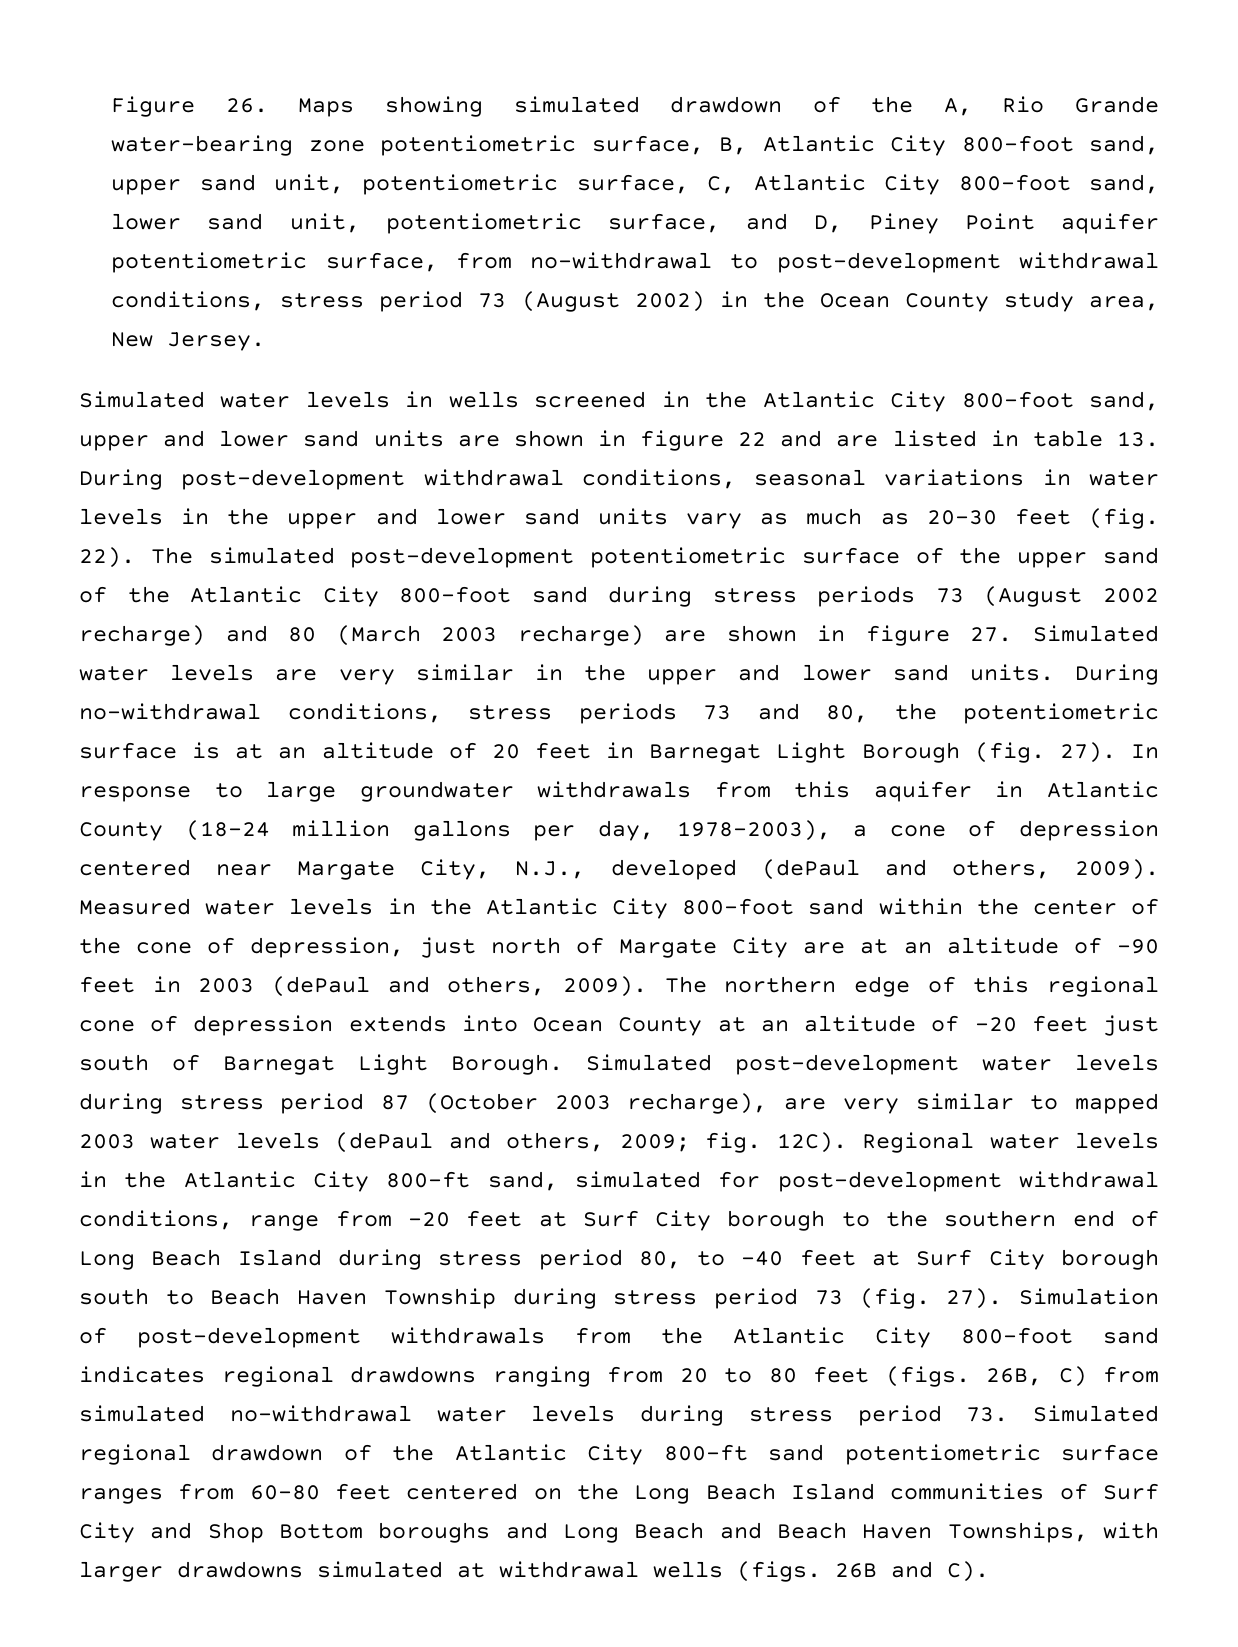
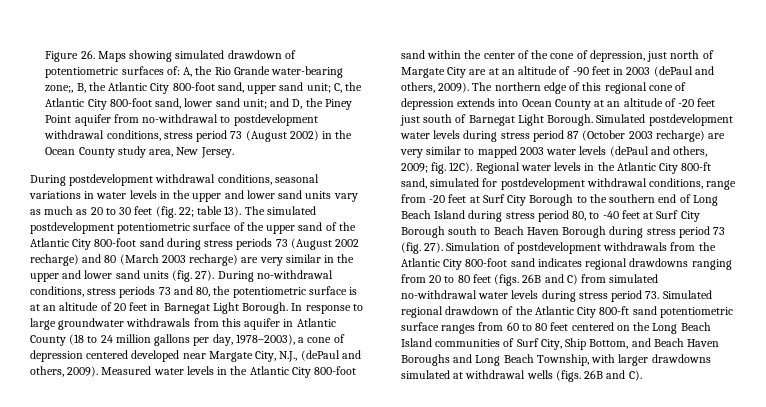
- Figure 26. Maps showing simulated drawdown of the A, Rio Grande water-bearing zone potentiometric surface, B, Atlantic City 800-foot sand, upper sand unit, potentiometric surface, C, Atlantic City 800-foot sand, lower sand unit, potentiometric surface, and D, Piney Point aquifer potentiometric surface, from no-withdrawal to post-development withdrawal conditions, stress period 73 (August 2002) in the Ocean County study area, New Jersey.
+ Figure 26. Maps showing simulated drawdown of potentiometric surfaces of: A, the Rio Grande water-bearing zone;, B, the Atlantic City 800-foot sand, upper sand unit; C, the Atlantic City 800-foot sand, lower sand unit; and D, the Piney Point aquifer from no-withdrawal to postdevelopment withdrawal conditions, stress period 73 (August 2002) in the Ocean County study area, New Jersey.
- Simulated water levels in wells screened in the Atlantic City 800-foot sand, upper and lower sand units are shown in figure 22 and are listed in table 13. During post-development withdrawal conditions, seasonal variations in water levels in the upper and lower sand units vary as much as 20–30 feet (fig. 22).
+ During postdevelopment withdrawal conditions, seasonal variations in water levels in the upper and lower sand units vary as much as 20 to 30 feet (fig. 22; table 13).
- The simulated post-development potentiometric surface of the upper sand of the Atlantic City 800-foot sand during stress periods 73 (August 2002 recharge) and 80 (March 2003 recharge) are shown in figure 27. Simulated water levels are very similar in the upper and lower sand units.
+ The simulated postdevelopment potentiometric surface of the upper sand of the Atlantic City 800-foot sand during stress periods 73 (August 2002 recharge) and 80 (March 2003 recharge) are very similar in the upper and lower sand units (fig. 27).
- During no-withdrawal conditions, stress periods 73 and 80, the potentiometric surface is at an altitude of 20 feet in Barnegat Light Borough (fig. 27).
+ During no-withdrawal conditions, stress periods 73 and 80, the potentiometric surface is at an altitude of 20 feet in Barnegat Light Borough.
- In response to large groundwater withdrawals from this aquifer in Atlantic County (18–24 million gallons per day, 1978–2003), a cone of depression centered near Margate City, N.J., developed (dePaul and others, 2009).
+ In response to large groundwater withdrawals from this aquifer in Atlantic County (18 to 24 million gallons per day, 1978–2003), a cone of depression centered developed near Margate City, N.J., (dePaul and others, 2009).
- Simulated post-development water levels during stress period 87 (October 2003 recharge), are very similar to mapped 2003 water levels (dePaul and others, 2009; fig. 12C).
+ Simulated postdevelopment water levels during stress period 87 (October 2003 recharge) are very similar to mapped 2003 water levels (dePaul and others, 2009; fig. 12C).
- Regional water levels in the Atlantic City 800-ft sand, simulated for post-development withdrawal conditions, range from -20 feet at Surf City borough to the southern end of Long Beach Island during stress period 80, to -40 feet at Surf City borough south to Beach Haven Township during stress period 73 (fig. 27).
+ Regional water levels in the Atlantic City 800-ft sand, simulated for postdevelopment withdrawal conditions, range from -20 feet at Surf City Borough to the southern end of Long Beach Island during stress period 80, to -40 feet at Surf City Borough south to Beach Haven Borough during stress period 73 (fig. 27).
- Simulation of post-development withdrawals from the Atlantic City 800-foot sand indicates regional drawdowns ranging from 20 to 80 feet (figs. 26B, C) from simulated no-withdrawal water levels during stress period 73. Simulated regional drawdown of the Atlantic City 800-ft sand potentiometric surface ranges from 60–80 feet centered on the Long Beach Island communities of Surf City and Shop Bottom boroughs and Long Beach and Beach Haven Townships, with larger drawdowns simulated at withdrawal wells (figs. 26B and C).
+ Simulation of postdevelopment withdrawals from the Atlantic City 800-foot sand indicates regional drawdowns ranging from 20 to 80 feet (figs. 26B and C) from simulated no-withdrawal water levels during stress period 73. Simulated regional drawdown of the Atlantic City 800-ft sand potentiometric surface ranges from 60 to 80 feet centered on the Long Beach Island communities of Surf City, Ship Bottom, and Beach Haven Boroughs and Long Beach Township, with larger drawdowns simulated at withdrawal wells (figs. 26B and C).

